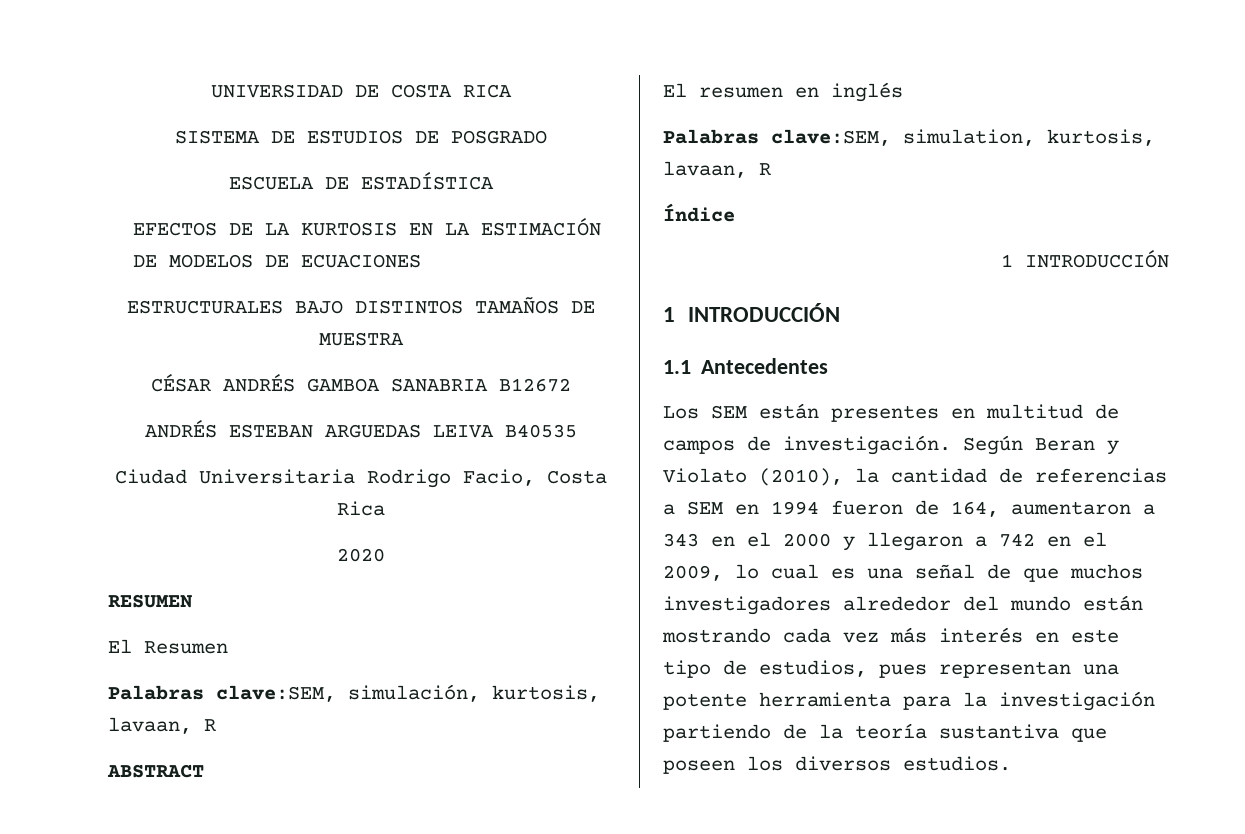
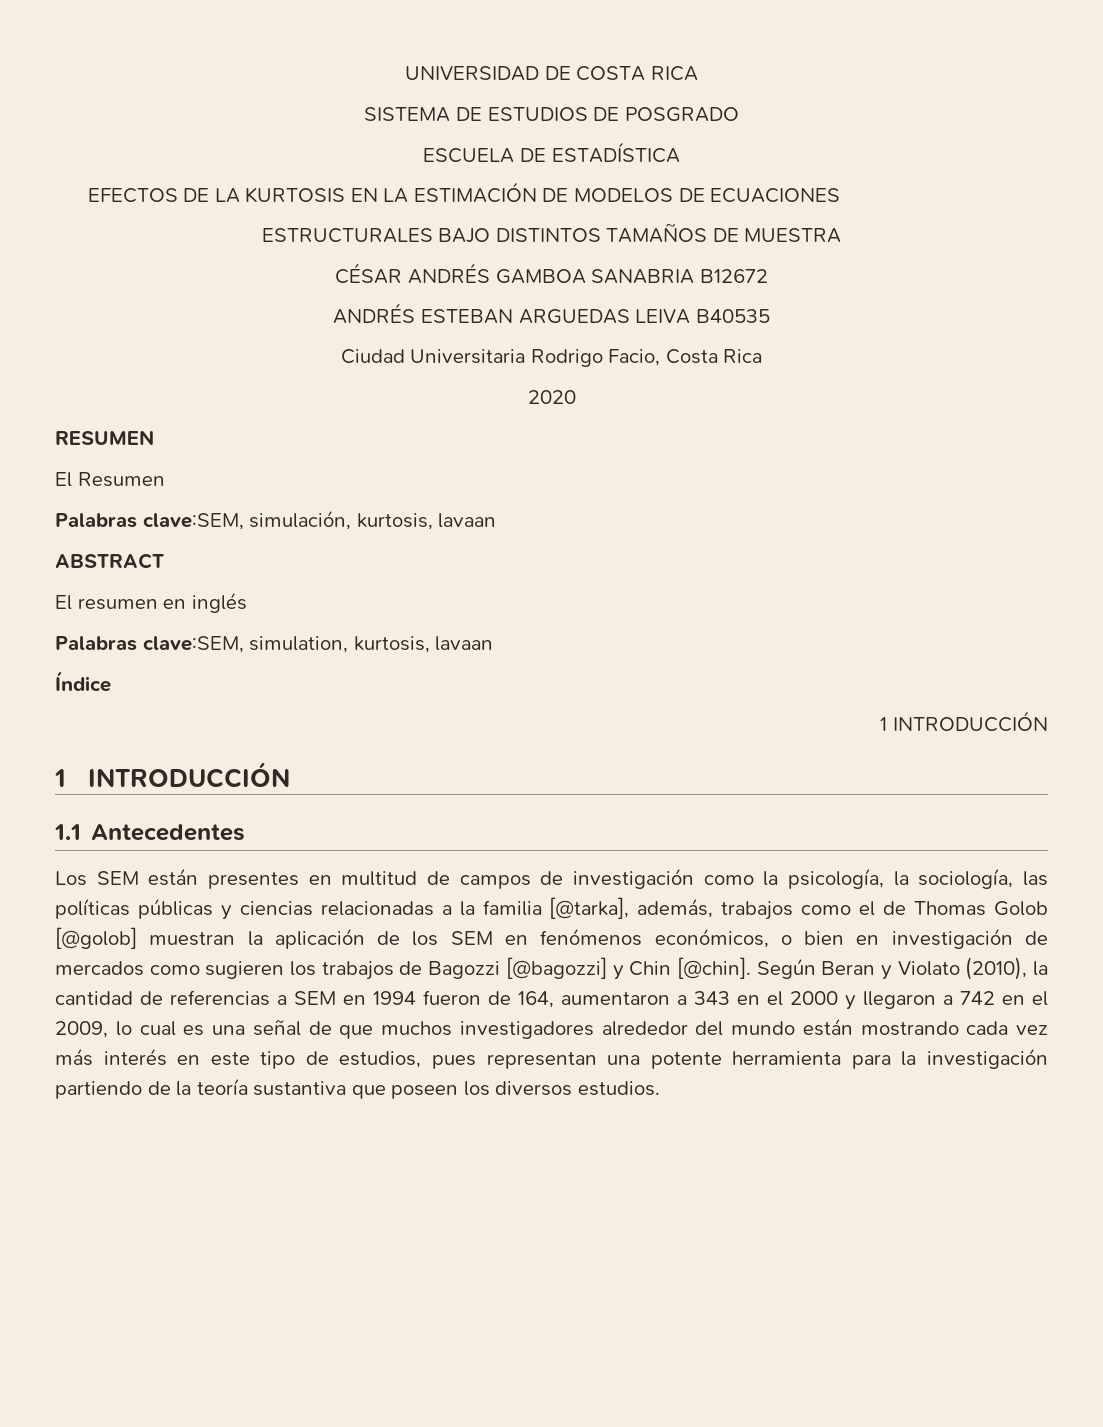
- Palabras clave:SEM, simulación, kurtosis, lavaan, R
+ Palabras clave:SEM, simulación, kurtosis, lavaan
- Palabras clave:SEM, simulation, kurtosis, lavaan, R
+ Palabras clave:SEM, simulation, kurtosis, lavaan
- Los SEM están presentes en multitud de campos de investigación.
+ Los SEM están presentes en multitud de campos de investigación como la psicología, la sociología, las políticas públicas y ciencias relacionadas a la familia [@tarka], además, trabajos como el de Thomas Golob [@golob] muestran la aplicación de los SEM en fenómenos económicos, o bien en investigación de mercados como sugieren los trabajos de Bagozzi [@bagozzi] y Chin [@chin].

